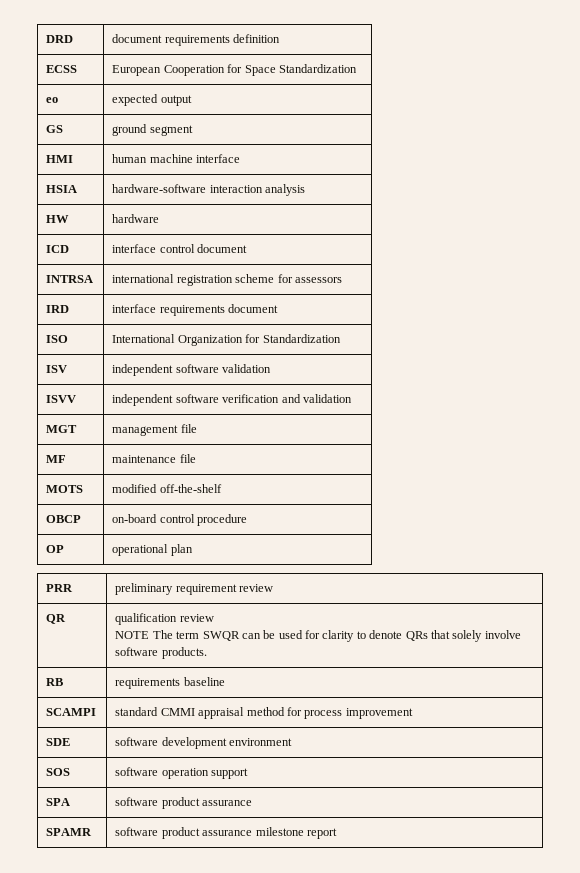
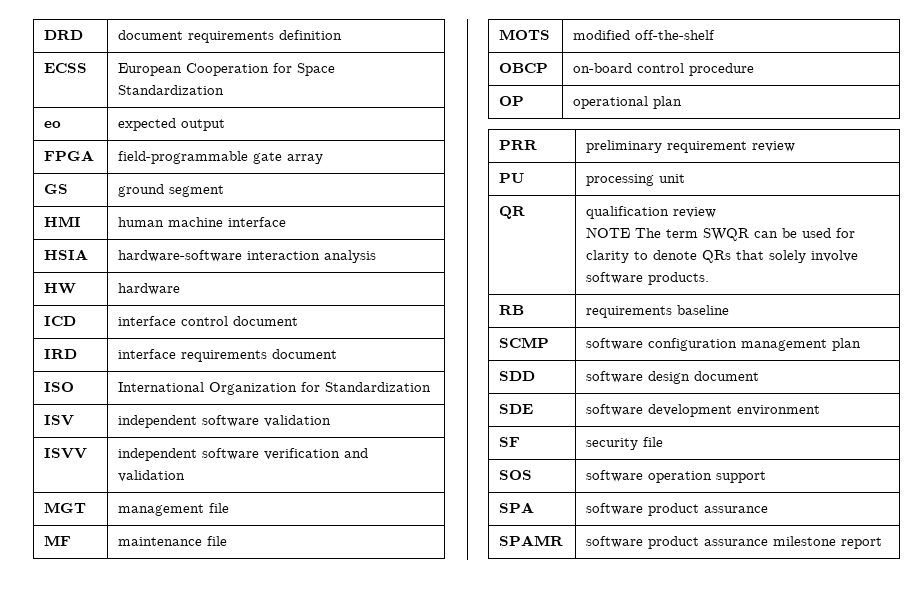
+ FPGA | field-programmable gate array
- INTRSA | international registration scheme for assessors
+ PU | processing unit
- SCAMPI | standard CMMI appraisal method for process improvement
+ SCMP | software configuration management plan
+ SDD | software design document
+ SF | security file

